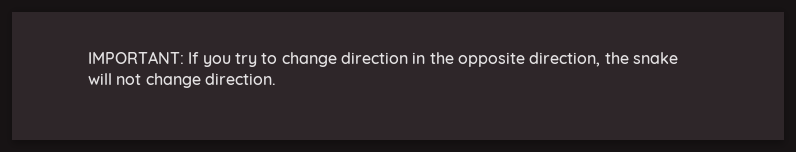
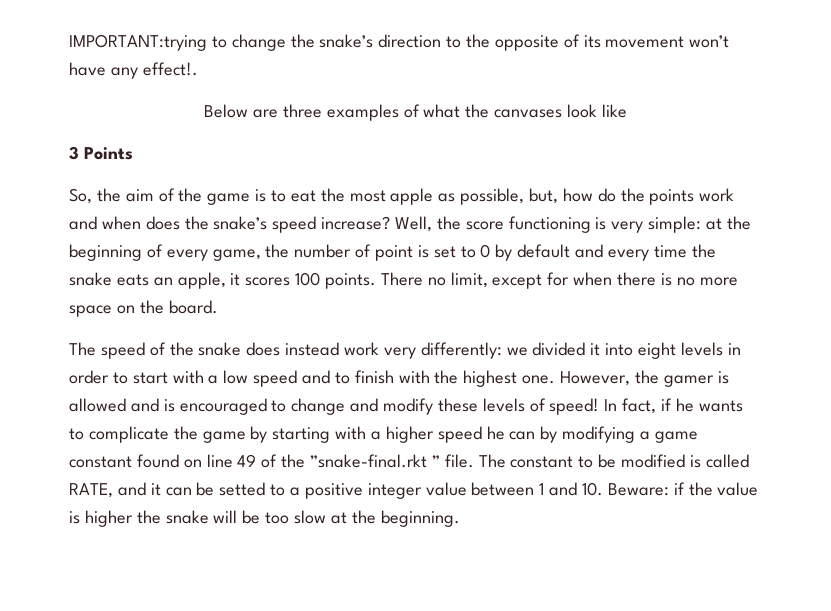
- IMPORTANT: If you try to change direction in the opposite direction, the snake will not change direction.
+ IMPORTANT:trying to change the snake’s direction to the opposite of its movement won’t have any effect!.
+ Below are three examples of what the canvases look like
+ 3 Points
+ So, the aim of the game is to eat the most apple as possible, but, how do the points work and when does the snake’s speed increase? Well, the score functioning is very simple: at the beginning of every game, the number of point is set to 0 by default and every time the snake eats an apple, it scores 100 points. There no limit, except for when there is no more space on the board.
+ The speed of the snake does instead work very differently: we divided it into eight levels in order to start with a low speed and to finish with the highest one. However, the gamer is allowed and is encouraged to change and modify these levels of speed! In fact, if he wants to complicate the game by starting with a higher speed he can by modifying a game constant found on line 49 of the ”snake-final.rkt ” file. The constant to be modified is called RATE, and it can be setted to a positive integer value between 1 and 10. Beware: if the value is higher the snake will be too slow at the beginning.

